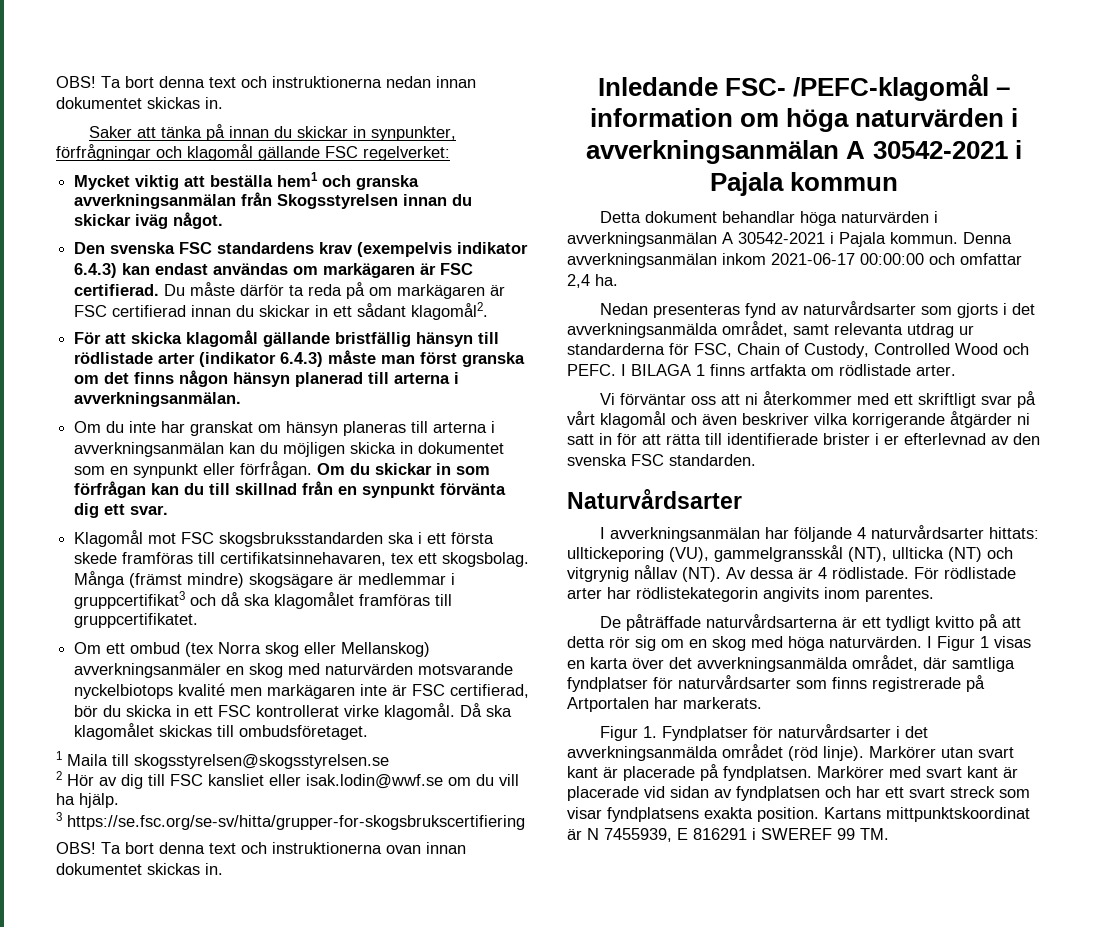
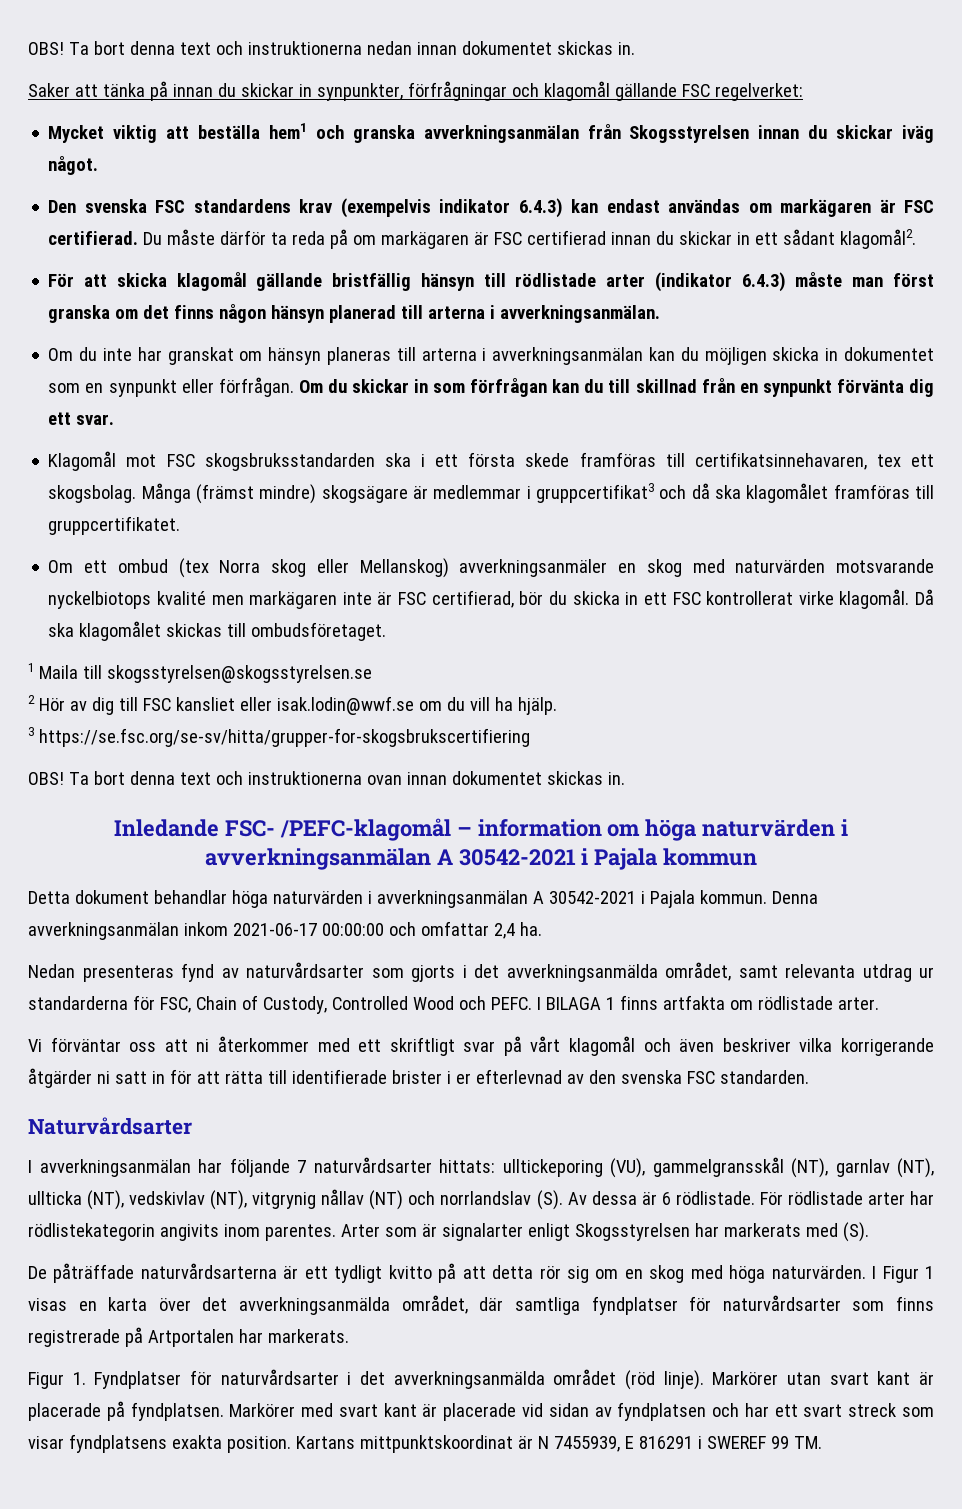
- I avverkningsanmälan har följande 4 naturvårdsarter hittats: ulltickeporing (VU), gammelgransskål (NT), ullticka (NT) och vitgrynig nållav (NT). Av dessa är 4 rödlistade.
+ I avverkningsanmälan har följande 7 naturvårdsarter hittats: ulltickeporing (VU), gammelgransskål (NT), garnlav (NT), ullticka (NT), vedskivlav (NT), vitgrynig nållav (NT) och norrlandslav (S). Av dessa är 6 rödlistade.
+ Arter som är signalarter enligt Skogsstyrelsen har markerats med (S).

